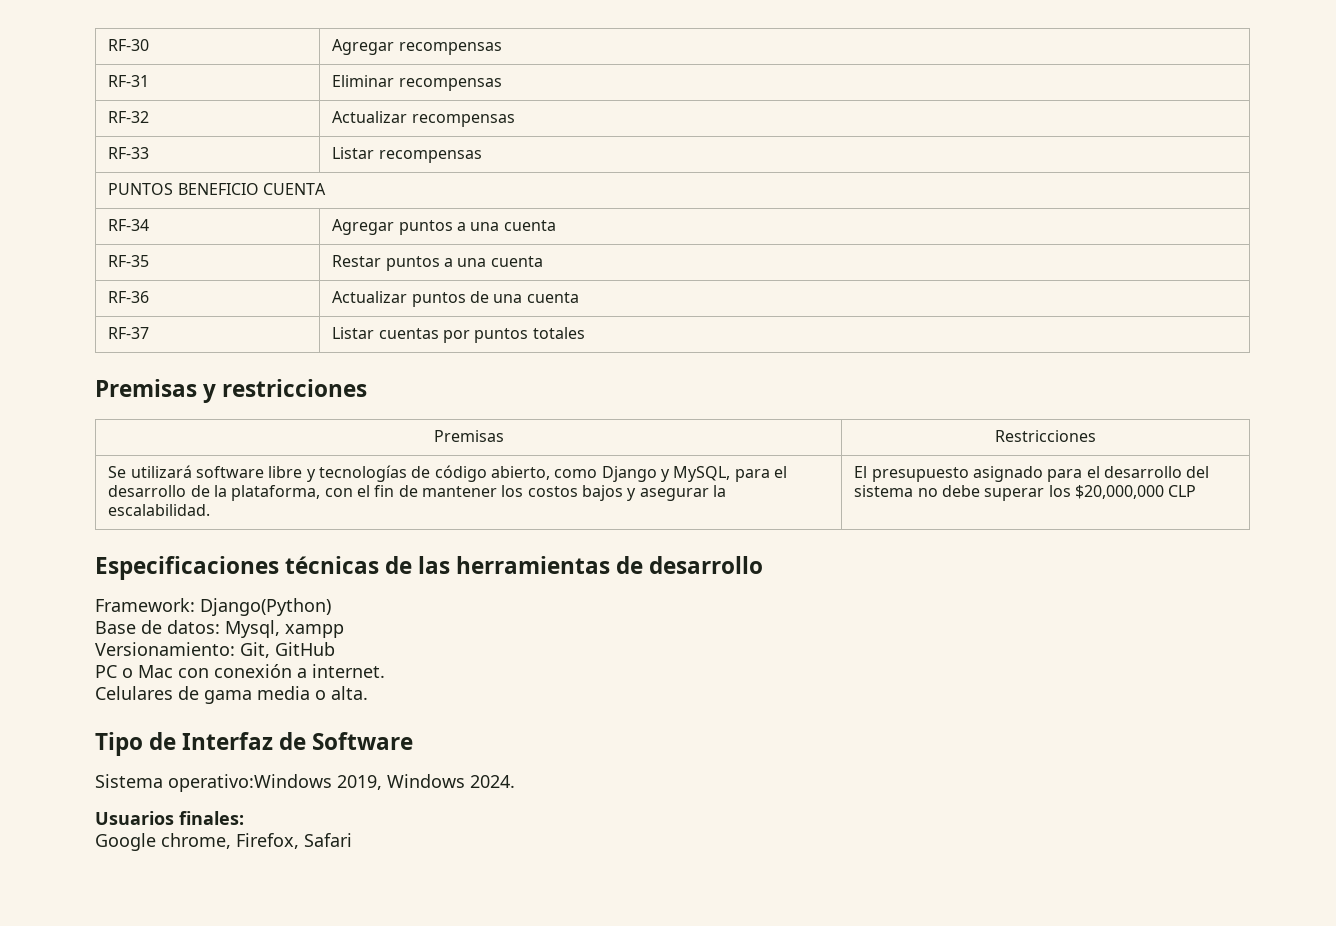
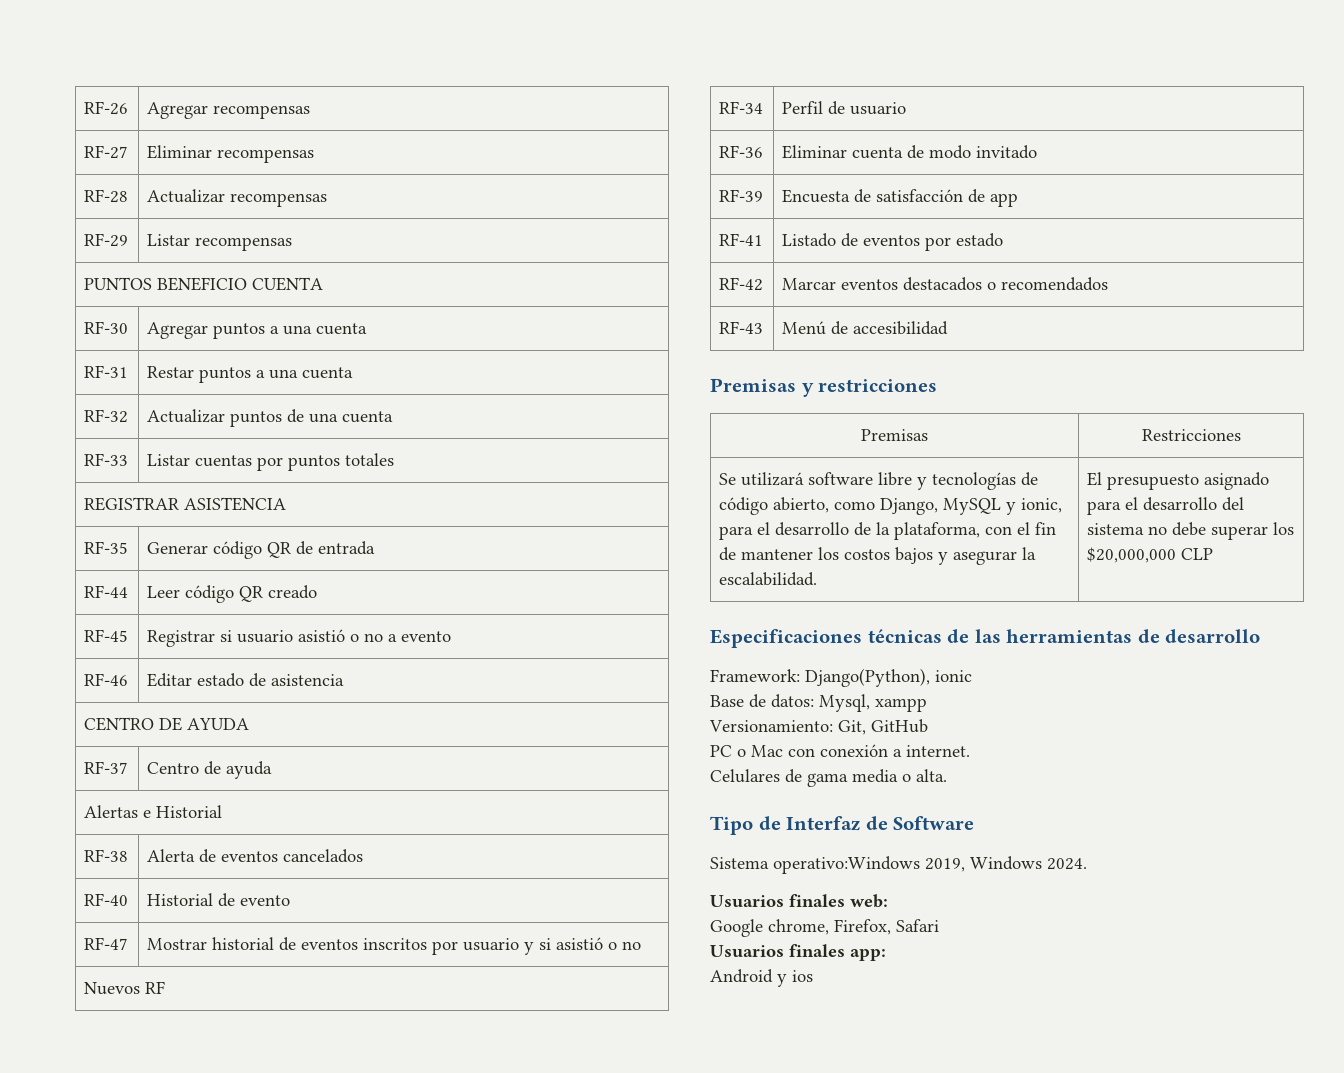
- RF-30 | Agregar recompensas
+ RF-26 | Agregar recompensas
- RF-31 | Eliminar recompensas
+ RF-27 | Eliminar recompensas
- RF-32 | Actualizar recompensas
+ RF-28 | Actualizar recompensas
- RF-33 | Listar recompensas
+ RF-29 | Listar recompensas
- RF-34 | Agregar puntos a una cuenta
+ RF-30 | Agregar puntos a una cuenta
- RF-35 | Restar puntos a una cuenta
+ RF-31 | Restar puntos a una cuenta
- RF-36 | Actualizar puntos de una cuenta
+ RF-32 | Actualizar puntos de una cuenta
- RF-37 | Listar cuentas por puntos totales
+ RF-33 | Listar cuentas por puntos totales
+ REGISTRAR ASISTENCIA
+ RF-35 | Generar código QR de entrada
+ RF-44 | Leer código QR creado
+ RF-45 | Registrar si usuario asistió o no a evento
+ RF-46 | Editar estado de asistencia
+ CENTRO DE AYUDA
+ RF-37 | Centro de ayuda
+ Alertas e Historial
+ RF-38 | Alerta de eventos cancelados
+ RF-40 | Historial de evento
+ RF-47 | Mostrar historial de eventos inscritos por usuario y si asistió o no
+ Nuevos RF
+ RF-34 | Perfil de usuario
+ RF-36 | Eliminar cuenta de modo invitado
+ RF-39 | Encuesta de satisfacción de app
+ RF-41 | Listado de eventos por estado
+ RF-42 | Marcar eventos destacados o recomendados
+ RF-43 | Menú de accesibilidad
- Se utilizará software libre y tecnologías de código abierto, como Django y MySQL, para el desarrollo de la plataforma, con el fin de mantener los costos bajos y asegurar la escalabilidad.
+ Se utilizará software libre y tecnologías de código abierto, como Django, MySQL y ionic, para el desarrollo de la plataforma, con el fin de mantener los costos bajos y asegurar la escalabilidad.
- Framework: Django(Python)
+ Framework: Django(Python), ionic
- Usuarios finales:
+ Usuarios finales web:
+ Usuarios finales app:
+ Android y ios

